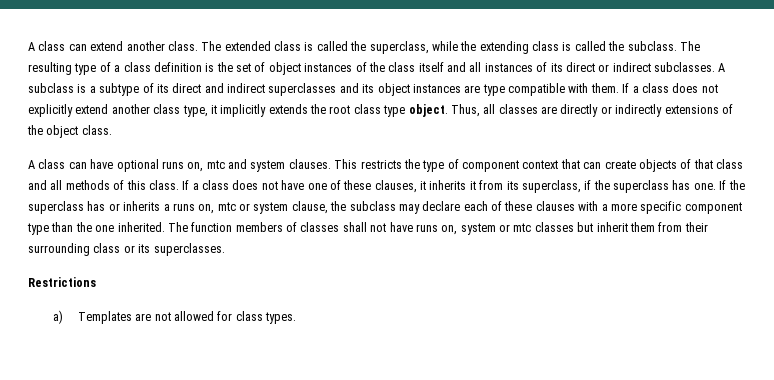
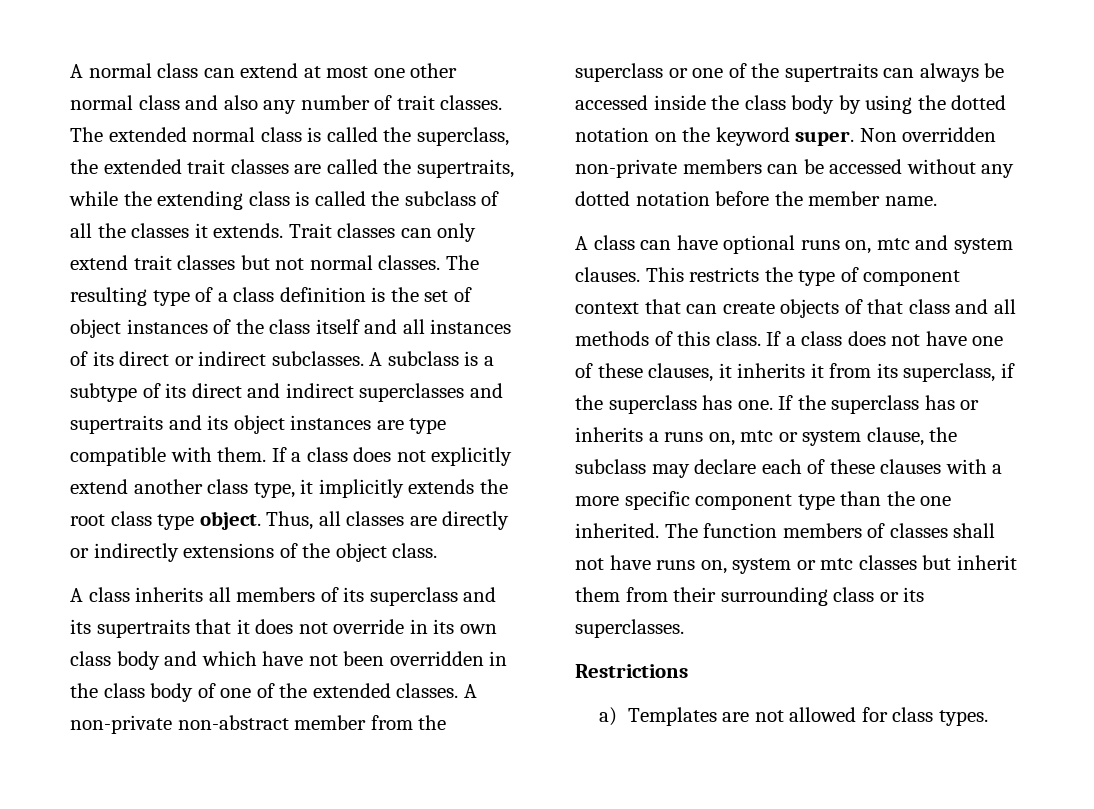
- A class can extend another class.
+ A normal class can extend at most one other normal class and also any number of trait classes.
- The extended class is called the superclass, while the extending class is called the subclass.
+ The extended normal class is called the superclass, the extended trait classes are called the supertraits, while the extending class is called the subclass of all the classes it extends. Trait classes can only extend trait classes but not normal classes.
- A subclass is a subtype of its direct and indirect superclasses and its object instances are type compatible with them.
+ A subclass is a subtype of its direct and indirect superclasses and supertraits and its object instances are type compatible with them.
+ A class inherits all members of its superclass and its supertraits that it does not override in its own class body and which have not been overridden in the class body of one of the extended classes. A non-private non-abstract member from the superclass or one of the supertraits can always be accessed inside the class body by using the dotted notation on the keyword super. Non overridden non-private members can be accessed without any dotted notation before the member name.

